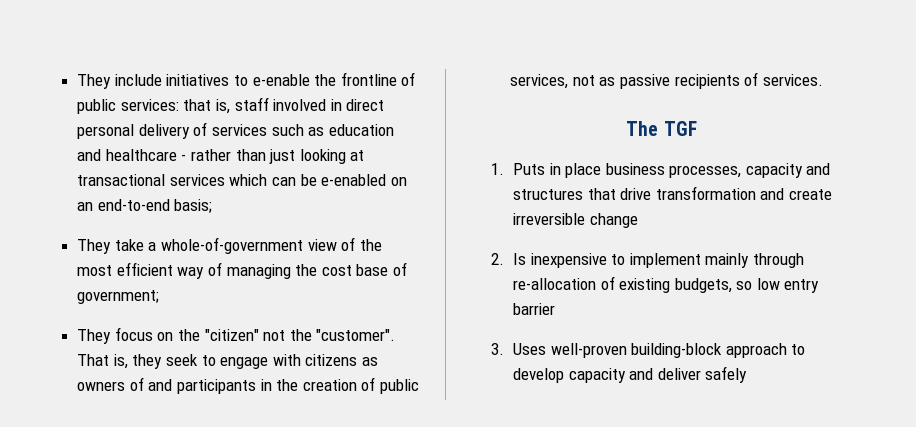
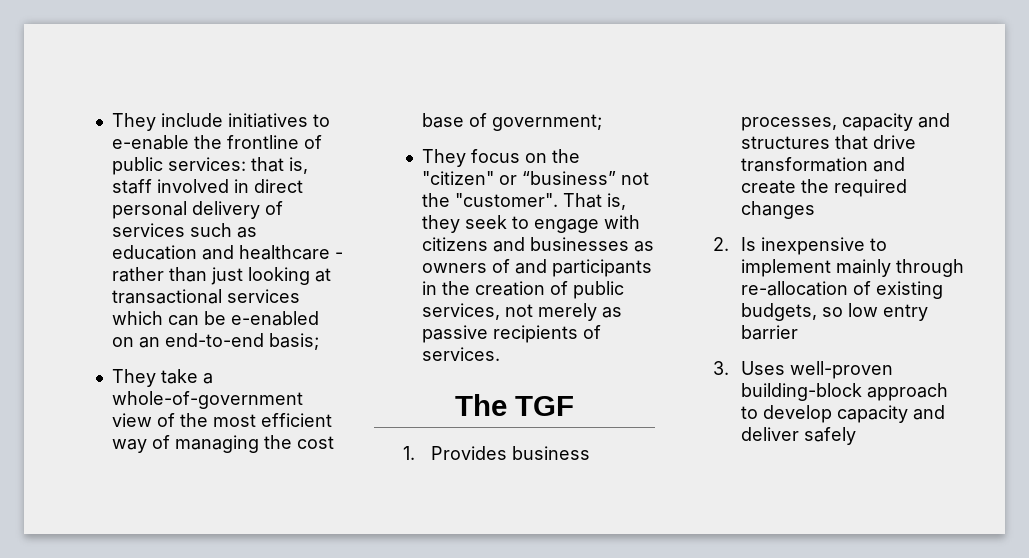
- They focus on the "citizen" not the "customer".
+ They focus on the "citizen" or “business” not the "customer".
- That is, they seek to engage with citizens as owners of and participants in the creation of public services, not as passive recipients of services.
+ That is, they seek to engage with citizens and businesses as owners of and participants in the creation of public services, not merely as passive recipients of services.
- 1. Puts in place business processes, capacity and structures that drive transformation and create irreversible change
+ 1. Provides business processes, capacity and structures that drive transformation and create the required changes

